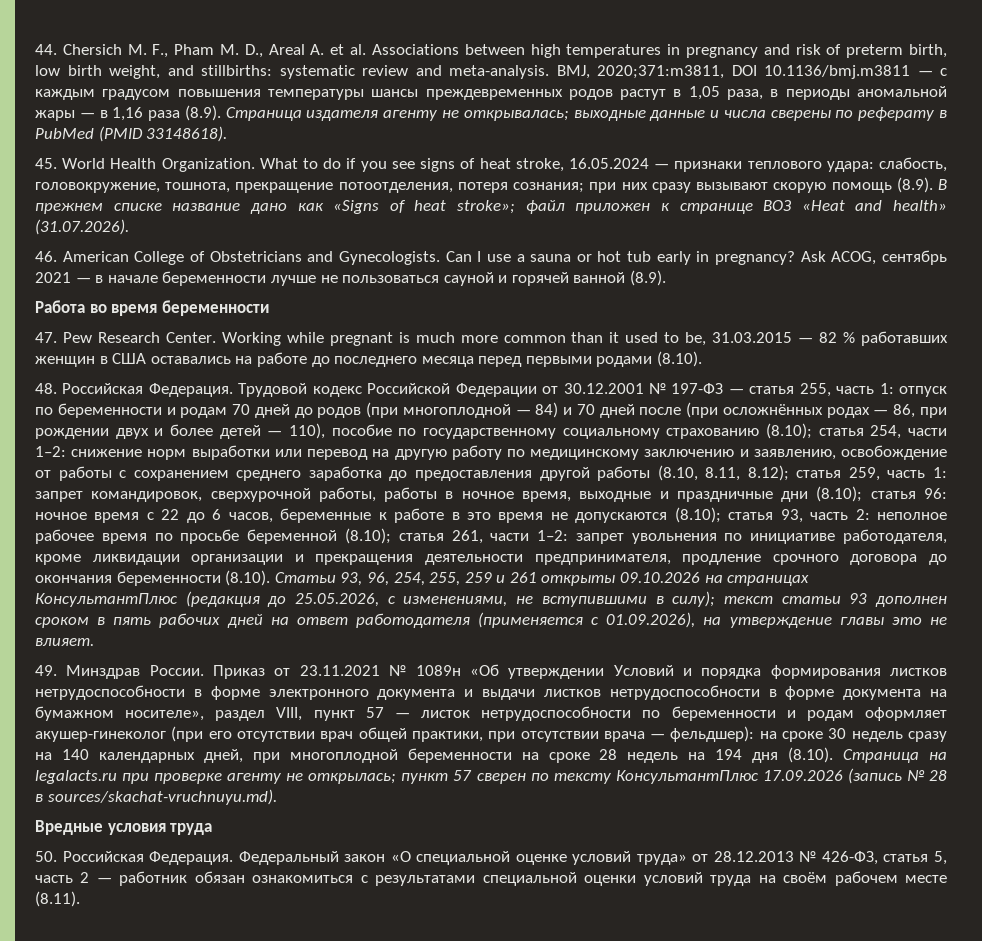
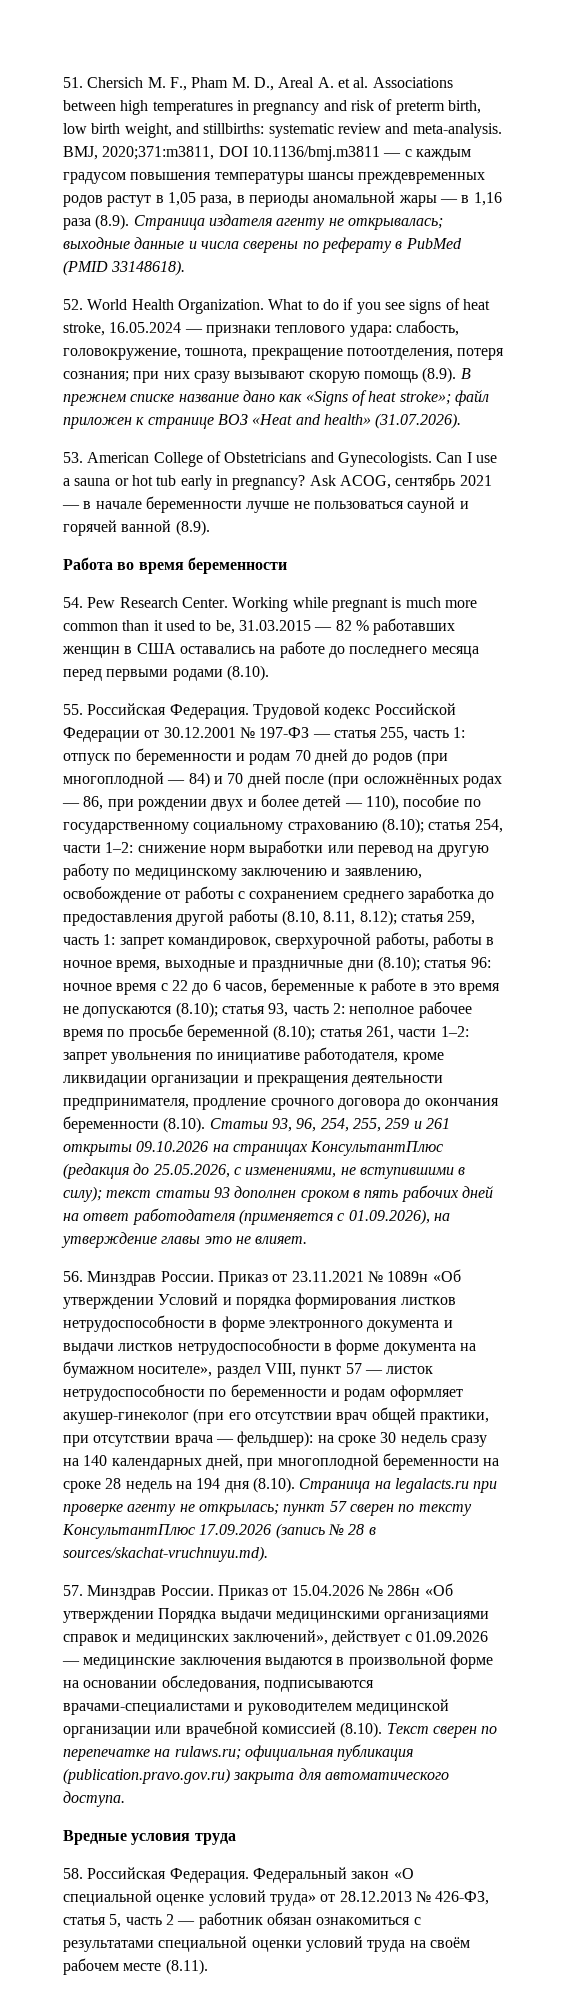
- 44. Chersich M. F., Pham M. D., Areal A. et al. Associations between high temperatures in pregnancy and risk of preterm birth, low birth weight, and stillbirths: systematic review and meta-analysis.
+ 51. Chersich M. F., Pham M. D., Areal A. et al. Associations between high temperatures in pregnancy and risk of preterm birth, low birth weight, and stillbirths: systematic review and meta-analysis.
- 45. World Health Organization.
+ 52. World Health Organization.
- 46. American College of Obstetricians and Gynecologists.
+ 53. American College of Obstetricians and Gynecologists.
- 47. Pew Research Center.
+ 54. Pew Research Center.
- 48. Российская Федерация.
+ 55. Российская Федерация.
- 49. Минздрав России.
+ 56. Минздрав России.
+ 57. Минздрав России. Приказ от 15.04.2026 № 286н «Об утверждении Порядка выдачи медицинскими организациями справок и медицинских заключений», действует с 01.09.2026 — медицинские заключения выдаются в произвольной форме на основании обследования, подписываются врачами-специалистами и руководителем медицинской организации или врачебной комиссией (8.10). Текст сверен по перепечатке на rulaws.ru; официальная публикация (publication.pravo.gov.ru) закрыта для автоматического доступа.
- 50. Российская Федерация.
+ 58. Российская Федерация.

